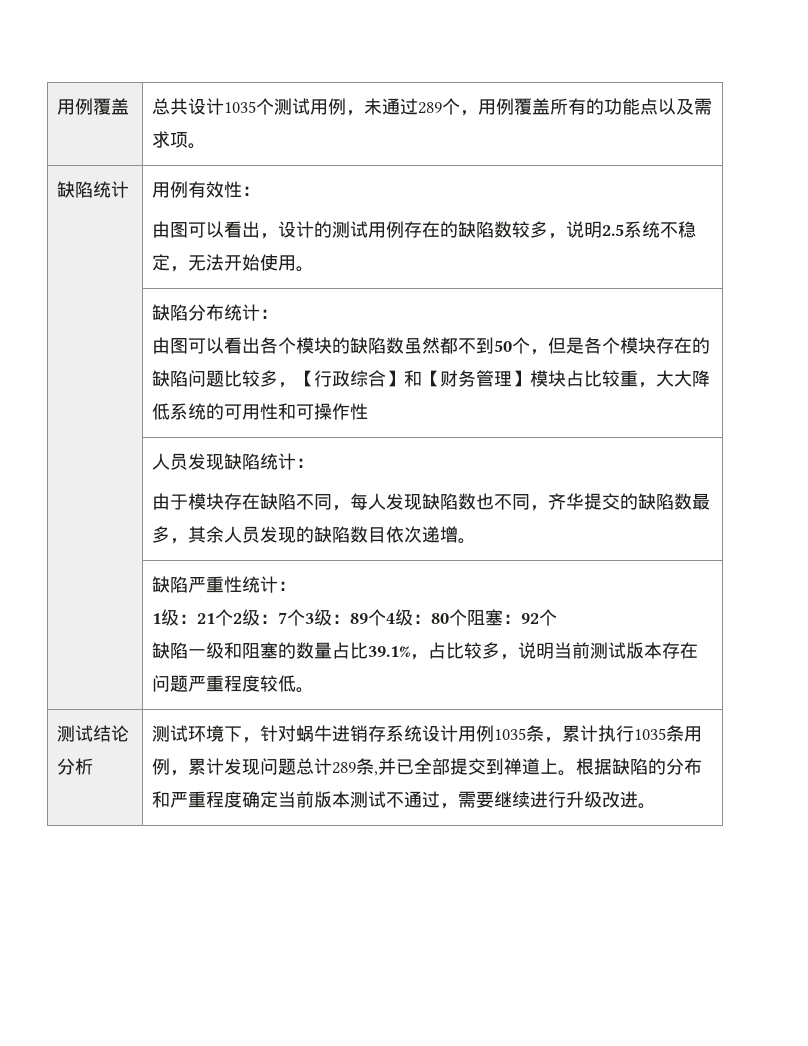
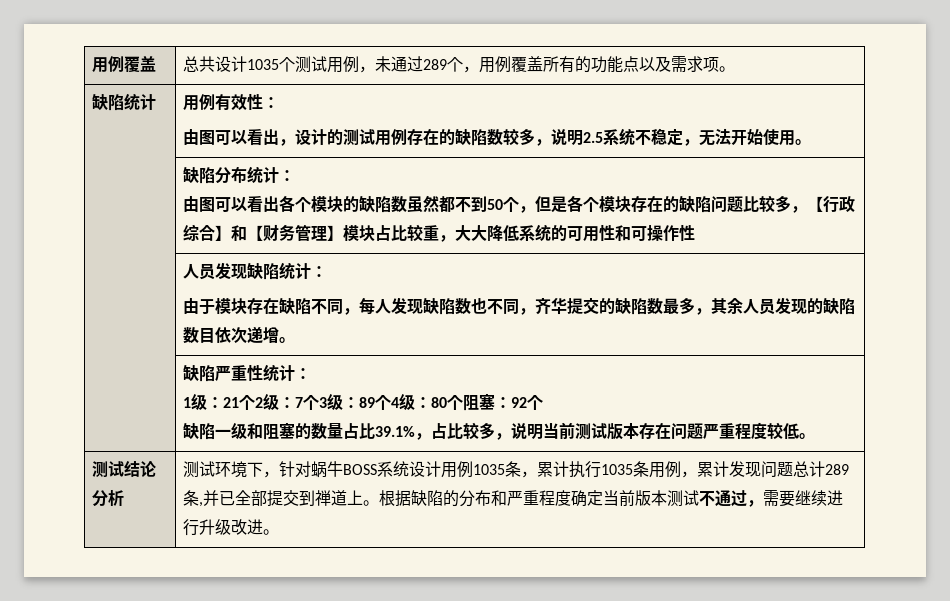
- 测试环境下，针对蜗牛进销存系统设计用例1035条，累计执行1035条用例，累计发现问题总计289条,并已全部提交到禅道上。
+ 测试环境下，针对蜗牛BOSS系统设计用例1035条，累计执行1035条用例，累计发现问题总计289条,并已全部提交到禅道上。

